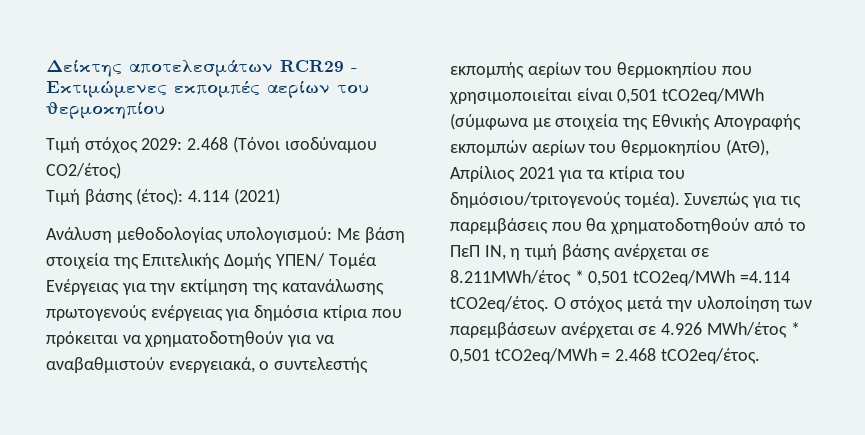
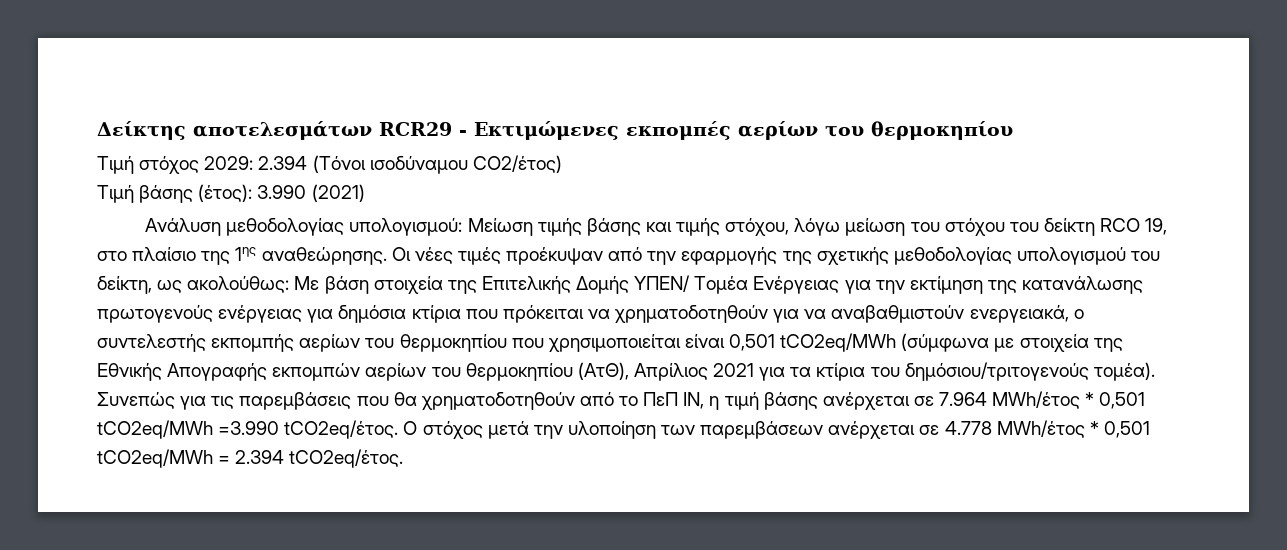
- Τιμή στόχος 2029: 2.468 (Τόνοι ισοδύναμου CO2/έτος)
+ Τιμή στόχος 2029: 2.394 (Τόνοι ισοδύναμου CO2/έτος)
- Τιμή βάσης (έτος): 4.114 (2021)
+ Τιμή βάσης (έτος): 3.990 (2021)
- Ανάλυση μεθοδολογίας υπολογισμού: Με βάση στοιχεία της Επιτελικής Δομής ΥΠΕΝ/ Τομέα Ενέργειας για την εκτίμηση της κατανάλωσης πρωτογενούς ενέργειας για δημόσια κτίρια που πρόκειται να χρηματοδοτηθούν για να αναβαθμιστούν ενεργειακά, ο συντελεστής εκπομπής αερίων του θερμοκηπίου που χρησιμοποιείται είναι 0,501 tCO2eq/MWh (σύμφωνα με στοιχεία της Εθνικής Απογραφής εκπομπών αερίων του θερμοκηπίου (ΑτΘ), Απρίλιος 2021 για τα κτίρια του δημόσιου/τριτογενούς τομέα).
+ Ανάλυση μεθοδολογίας υπολογισμού: Μείωση τιμής βάσης και τιμής στόχου, λόγω μείωση του στόχου του δείκτη RCO 19, στο πλαίσιο της 1ης αναθεώρησης. Οι νέες τιμές προέκυψαν από την εφαρμογής της σχετικής μεθοδολογίας υπολογισμού του δείκτη, ως ακολούθως: Με βάση στοιχεία της Επιτελικής Δομής ΥΠΕΝ/ Τομέα Ενέργειας για την εκτίμηση της κατανάλωσης πρωτογενούς ενέργειας για δημόσια κτίρια που πρόκειται να χρηματοδοτηθούν για να αναβαθμιστούν ενεργειακά, ο συντελεστής εκπομπής αερίων του θερμοκηπίου που χρησιμοποιείται είναι 0,501 tCO2eq/MWh (σύμφωνα με στοιχεία της Εθνικής Απογραφής εκπομπών αερίων του θερμοκηπίου (ΑτΘ), Απρίλιος 2021 για τα κτίρια του δημόσιου/τριτογενούς τομέα).
- Συνεπώς για τις παρεμβάσεις που θα χρηματοδοτηθούν από το ΠεΠ ΙΝ, η τιμή βάσης ανέρχεται σε 8.211MWh/έτος * 0,501 tCO2eq/MWh =4.114 tCO2eq/έτος.
+ Συνεπώς για τις παρεμβάσεις που θα χρηματοδοτηθούν από το ΠεΠ ΙΝ, η τιμή βάσης ανέρχεται σε 7.964 MWh/έτος * 0,501 tCO2eq/MWh =3.990 tCO2eq/έτος.
- Ο στόχος μετά την υλοποίηση των παρεμβάσεων ανέρχεται σε 4.926 MWh/έτος * 0,501 tCO2eq/MWh = 2.468 tCO2eq/έτος.
+ Ο στόχος μετά την υλοποίηση των παρεμβάσεων ανέρχεται σε 4.778 MWh/έτος * 0,501 tCO2eq/MWh = 2.394 tCO2eq/έτος.

